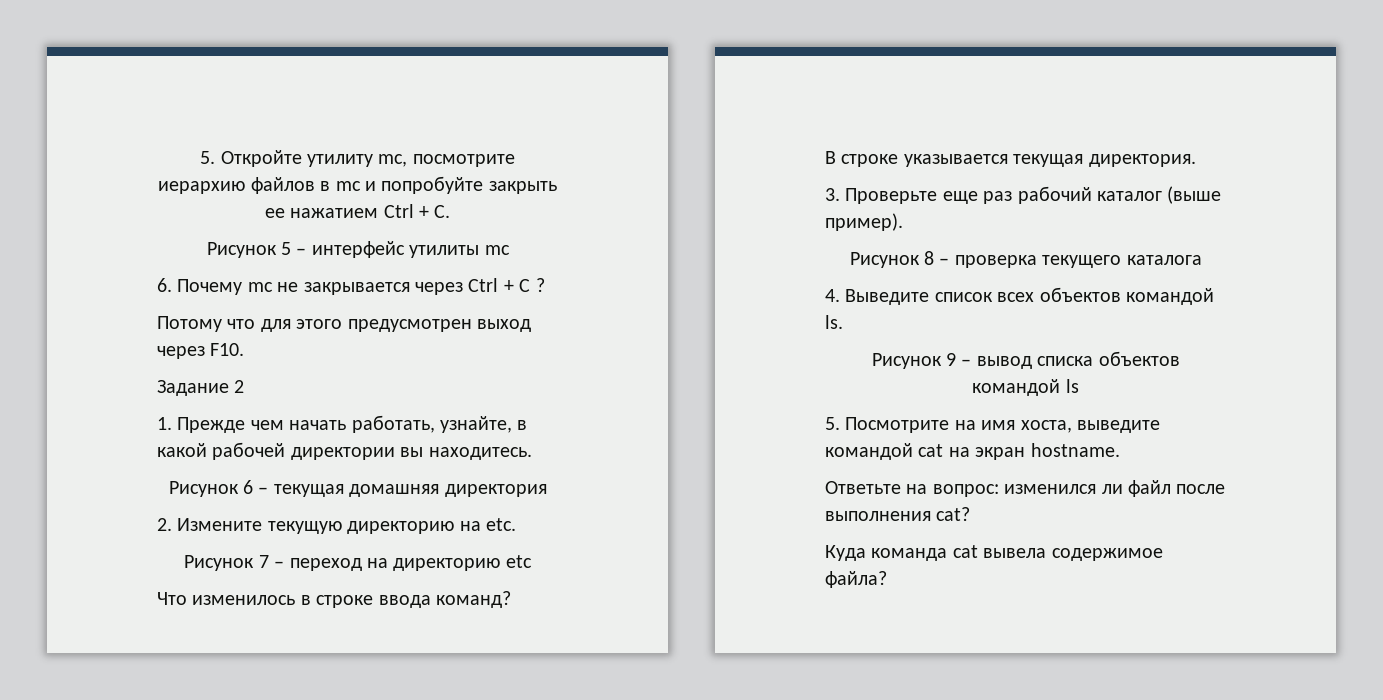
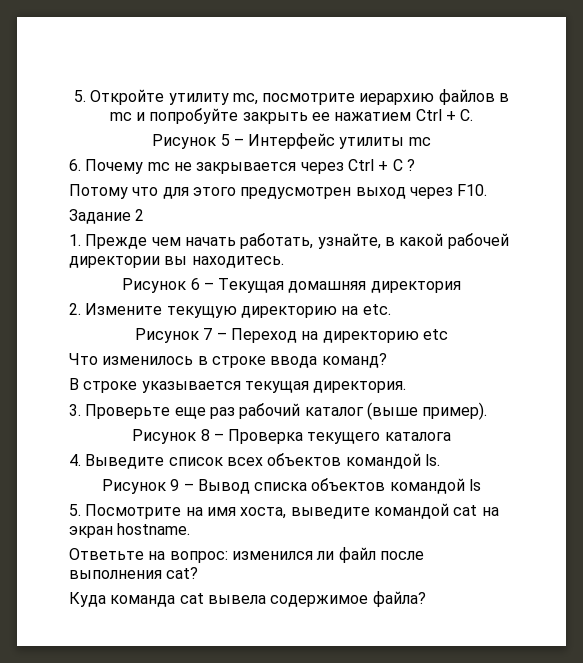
- Рисунок 5 – интерфейс утилиты mc
+ Рисунок 5 – Интерфейс утилиты mc
- Рисунок 6 – текущая домашняя директория
+ Рисунок 6 – Текущая домашняя директория
- Рисунок 7 – переход на директорию etc
+ Рисунок 7 – Переход на директорию etc
- Рисунок 8 – проверка текущего каталога
+ Рисунок 8 – Проверка текущего каталога
- Рисунок 9 – вывод списка объектов командой ls
+ Рисунок 9 – Вывод списка объектов командой ls

